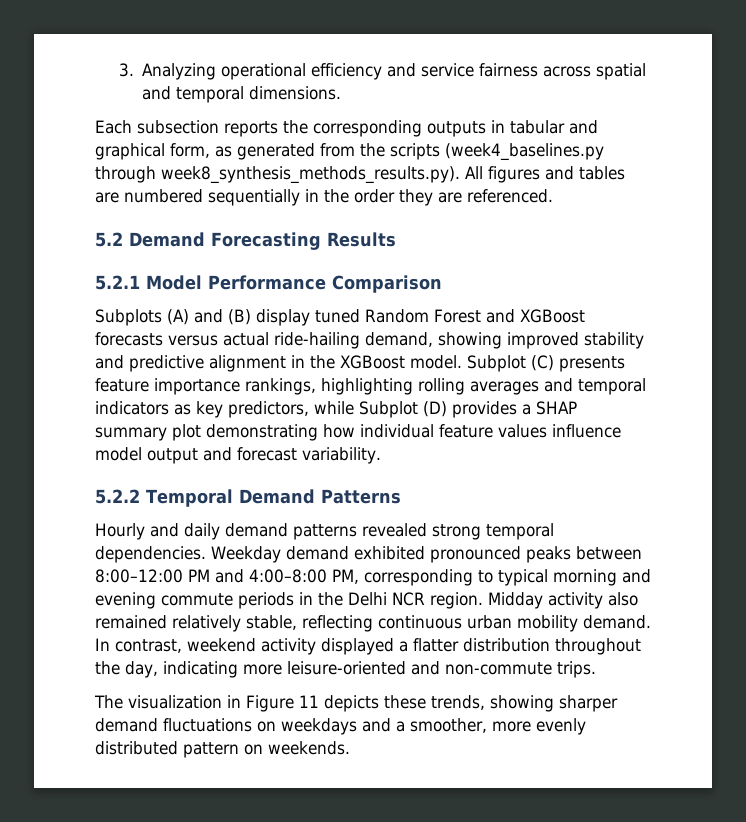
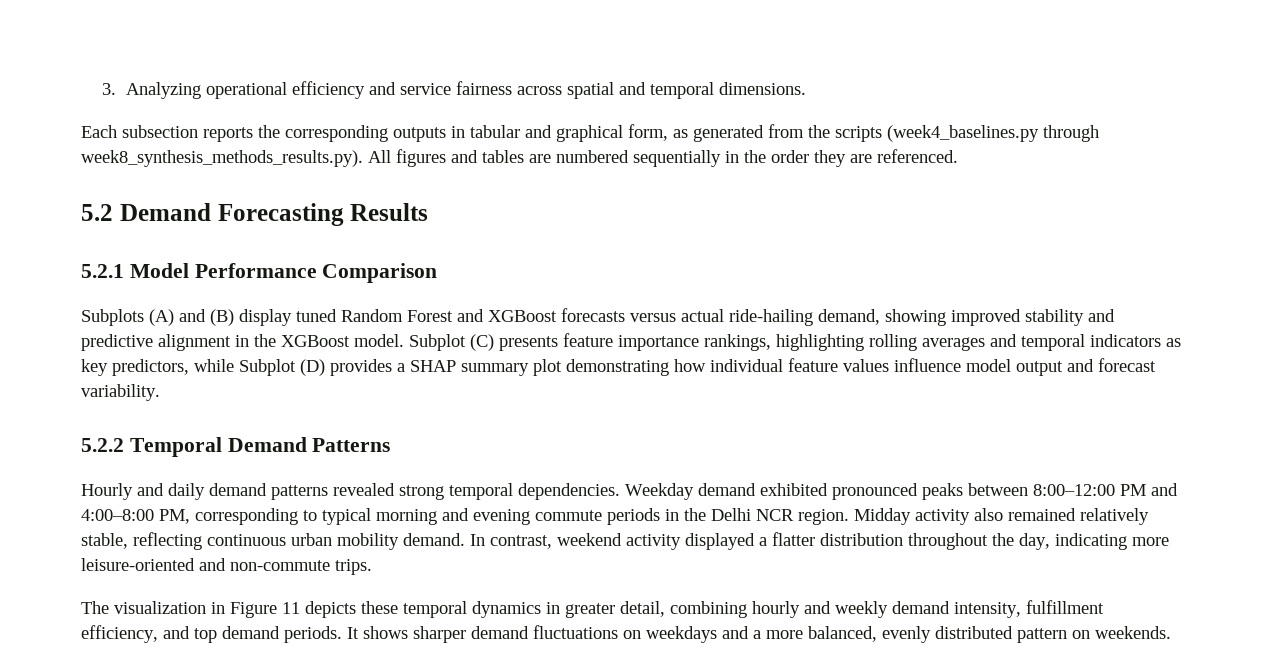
- The visualization in Figure 11 depicts these trends, showing sharper demand fluctuations on weekdays and a smoother, more evenly distributed pattern on weekends.
+ The visualization in Figure 11 depicts these temporal dynamics in greater detail, combining hourly and weekly demand intensity, fulfillment efficiency, and top demand periods. It shows sharper demand fluctuations on weekdays and a more balanced, evenly distributed pattern on weekends.

